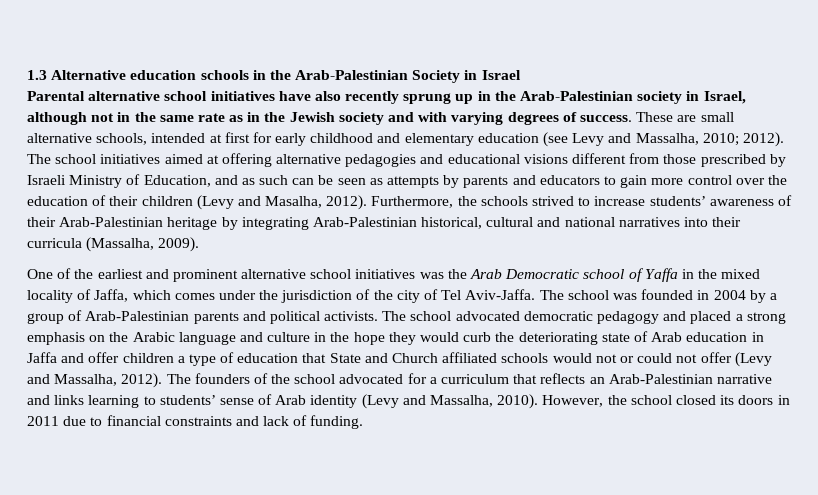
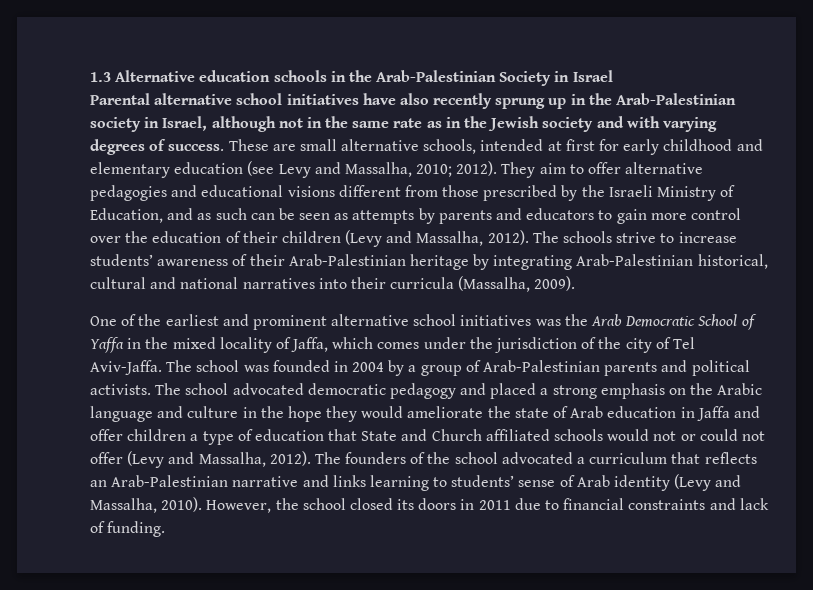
- The school initiatives aimed at offering alternative pedagogies and educational visions different from those prescribed by Israeli Ministry of Education, and as such can be seen as attempts by parents and educators to gain more control over the education of their children (Levy and Masalha, 2012). Furthermore, the schools strived to increase students’ awareness of their Arab-Palestinian heritage by integrating Arab-Palestinian historical, cultural and national narratives into their curricula (Massalha, 2009).
+ They aim to offer alternative pedagogies and educational visions different from those prescribed by the Israeli Ministry of Education, and as such can be seen as attempts by parents and educators to gain more control over the education of their children (Levy and Massalha, 2012). The schools strive to increase students’ awareness of their Arab-Palestinian heritage by integrating Arab-Palestinian historical, cultural and national narratives into their curricula (Massalha, 2009).
- One of the earliest and prominent alternative school initiatives was the Arab Democratic school of Yaffa in the mixed locality of Jaffa, which comes under the jurisdiction of the city of Tel Aviv-Jaffa.
+ One of the earliest and prominent alternative school initiatives was the Arab Democratic School of Yaffa in the mixed locality of Jaffa, which comes under the jurisdiction of the city of Tel Aviv-Jaffa.
- The school advocated democratic pedagogy and placed a strong emphasis on the Arabic language and culture in the hope they would curb the deteriorating state of Arab education in Jaffa and offer children a type of education that State and Church affiliated schools would not or could not offer (Levy and Massalha, 2012).
+ The school advocated democratic pedagogy and placed a strong emphasis on the Arabic language and culture in the hope they would ameliorate the state of Arab education in Jaffa and offer children a type of education that State and Church affiliated schools would not or could not offer (Levy and Massalha, 2012).
- The founders of the school advocated for a curriculum that reflects an Arab-Palestinian narrative and links learning to students’ sense of Arab identity (Levy and Massalha, 2010).
+ The founders of the school advocated a curriculum that reflects an Arab-Palestinian narrative and links learning to students’ sense of Arab identity (Levy and Massalha, 2010).

